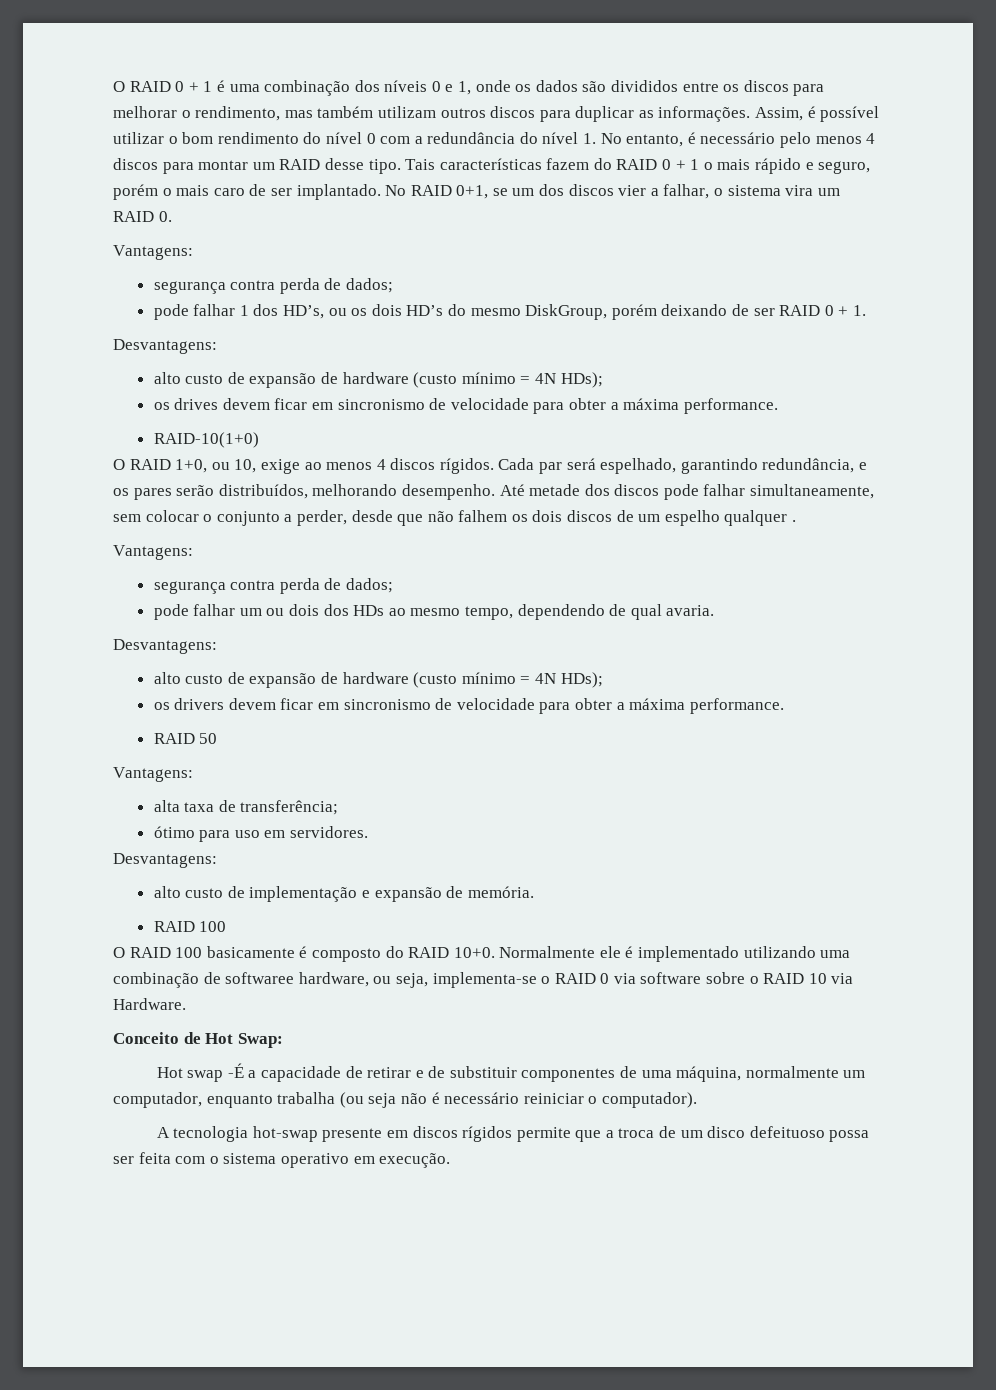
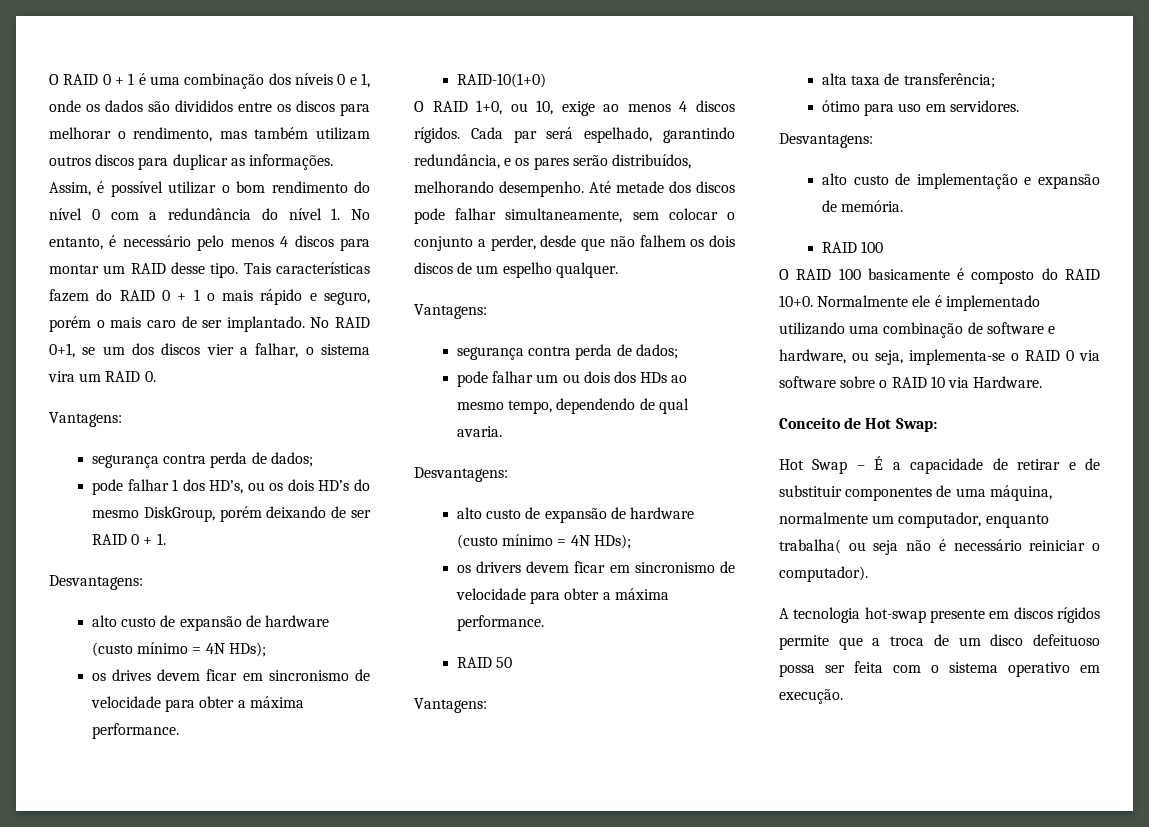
- Até metade dos discos pode falhar simultaneamente, sem colocar o conjunto a perder, desde que não falhem os dois discos de um espelho qualquer .
+ Até metade dos discos pode falhar simultaneamente, sem colocar o conjunto a perder, desde que não falhem os dois discos de um espelho qualquer.
- Normalmente ele é implementado utilizando uma combinação de softwaree hardware, ou seja, implementa-se o RAID 0 via software sobre o RAID 10 via Hardware.
+ Normalmente ele é implementado utilizando uma combinação de software e hardware, ou seja, implementa-se o RAID 0 via software sobre o RAID 10 via Hardware.
- Hot swap -É a capacidade de retirar e de substituir componentes de uma máquina, normalmente um computador, enquanto trabalha (ou seja não é necessário reiniciar o computador).
+ Hot Swap – É a capacidade de retirar e de substituir componentes de uma máquina, normalmente um computador, enquanto trabalha( ou seja não é necessário reiniciar o computador).

